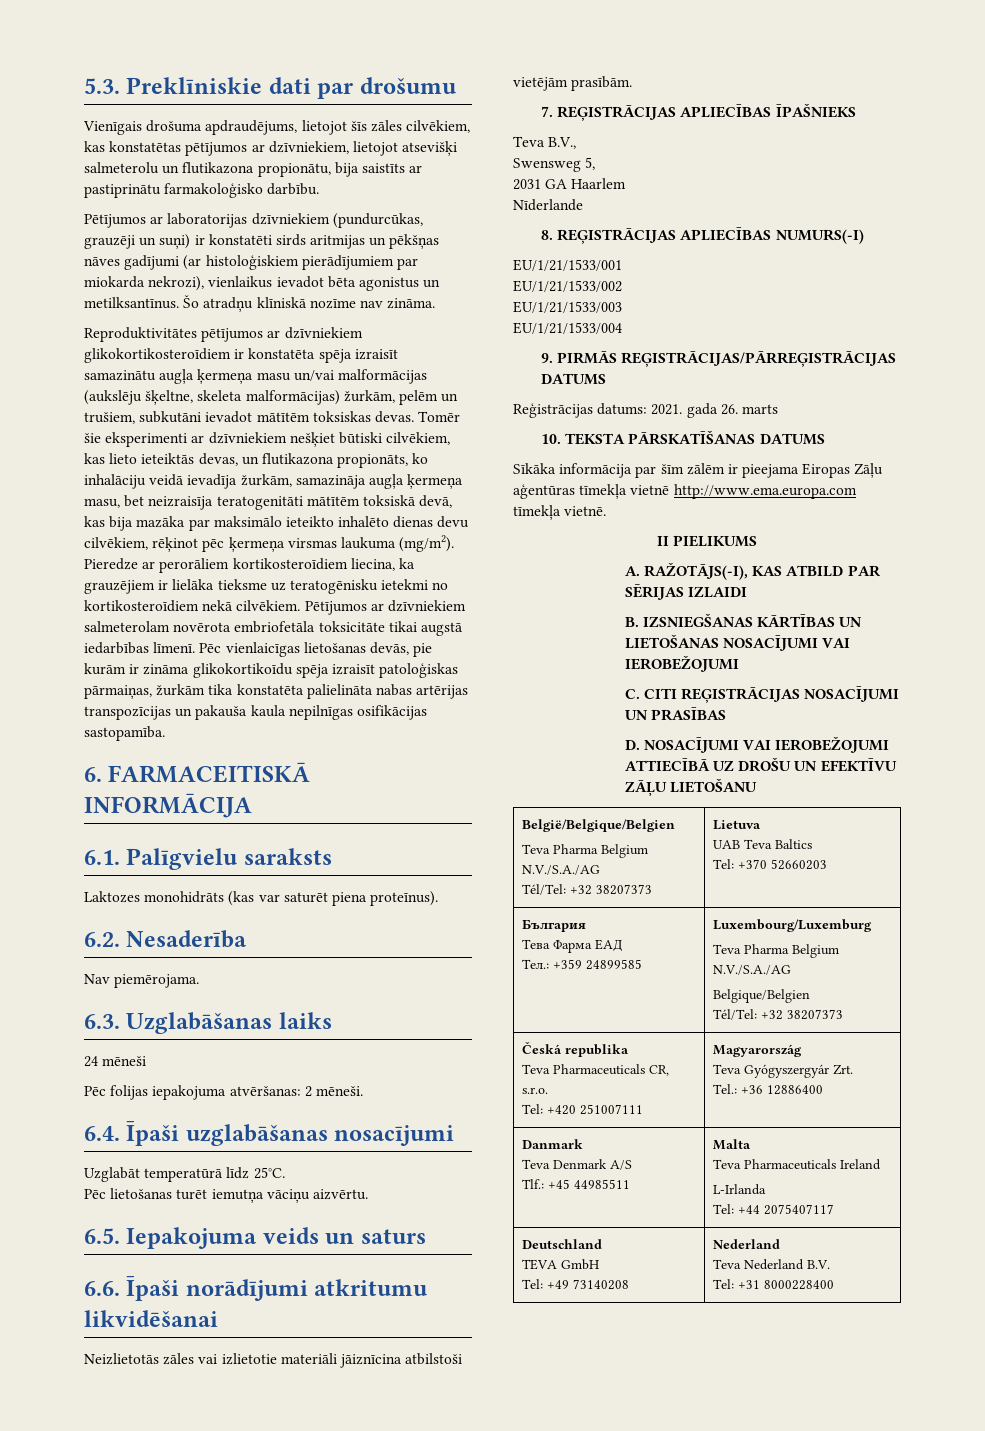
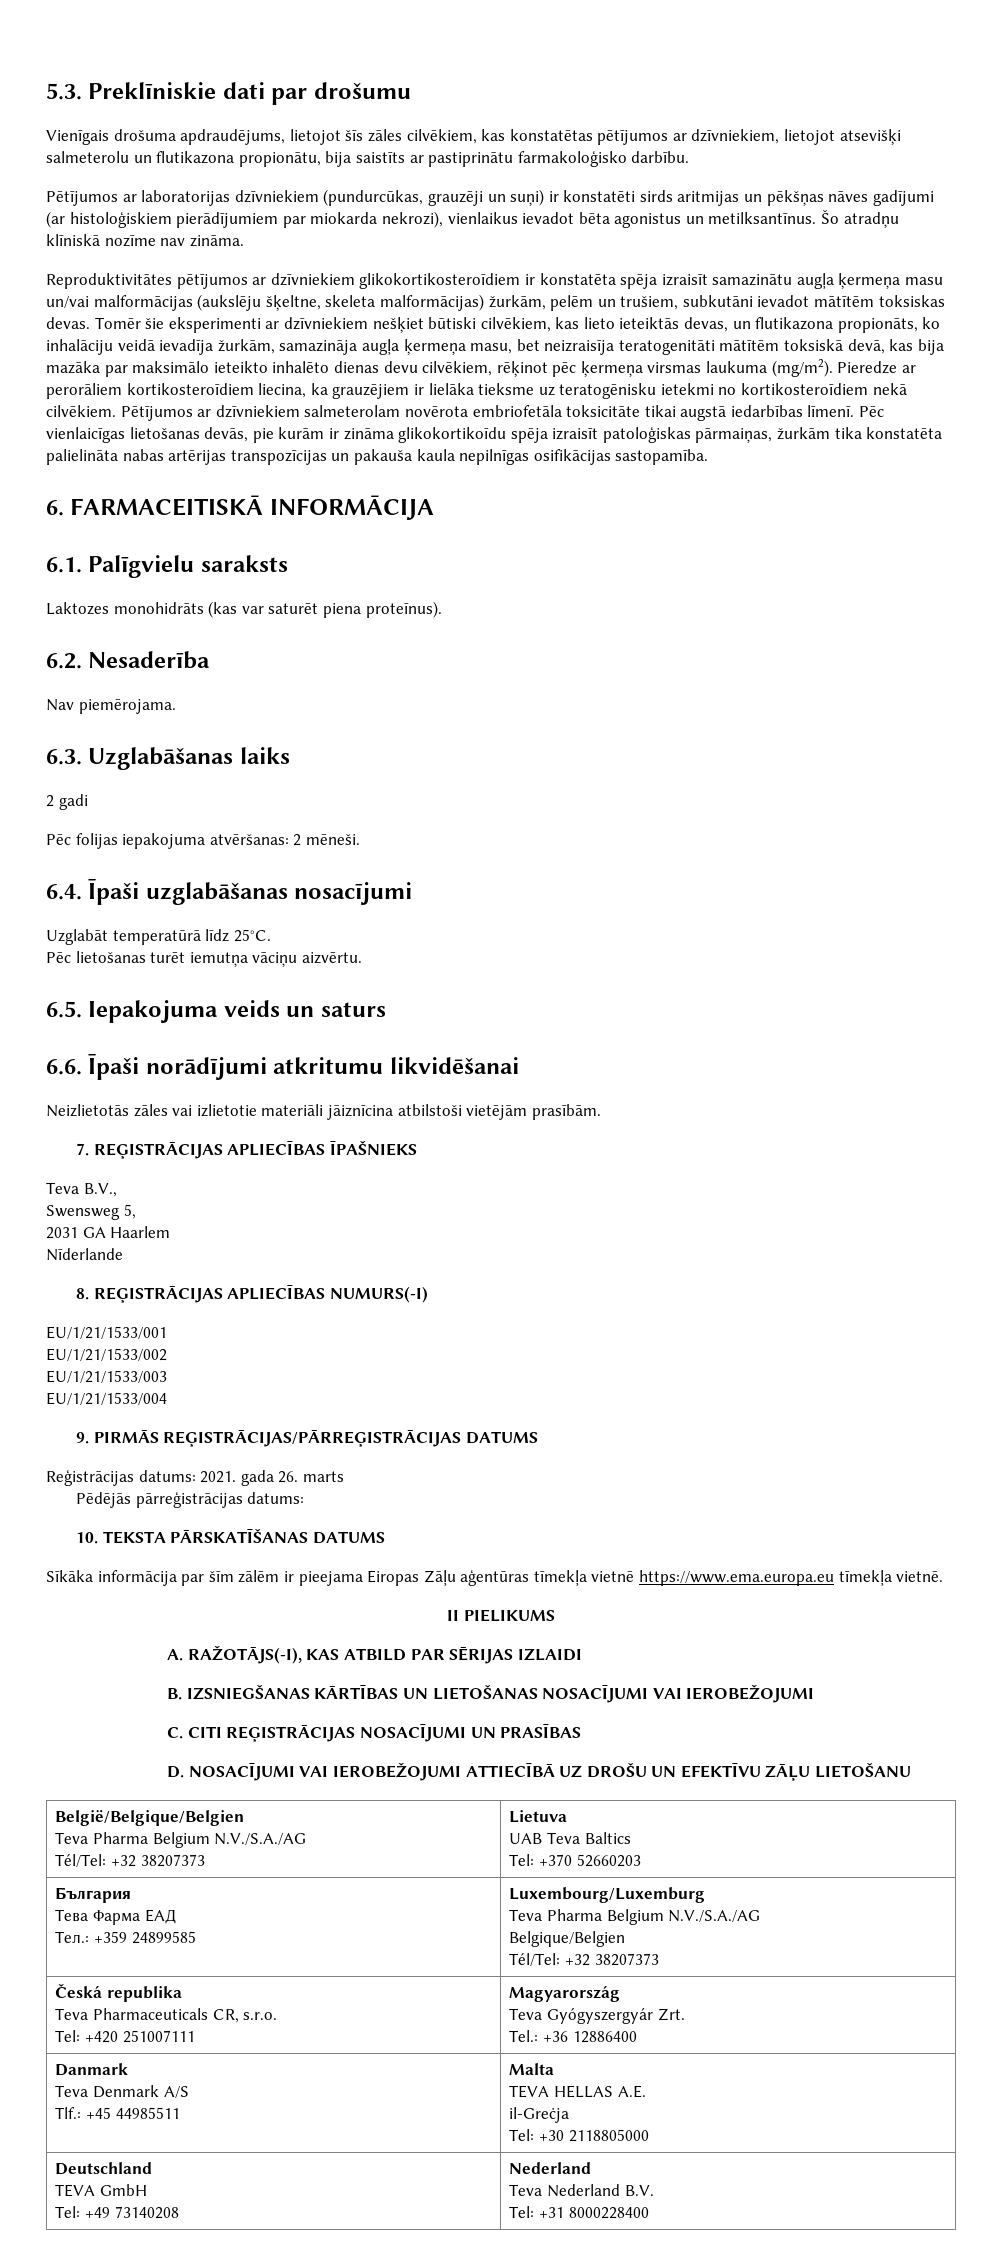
- 24 mēneši
+ 2 gadi
+ Pēdējās pārreģistrācijas datums:
- Sīkāka informācija par šīm zālēm ir pieejama Eiropas Zāļu aģentūras tīmekļa vietnē http://www.ema.europa.com tīmekļa vietnē.
+ Sīkāka informācija par šīm zālēm ir pieejama Eiropas Zāļu aģentūras tīmekļa vietnē https://www.ema.europa.eu tīmekļa vietnē.
  Danmark
  Teva Denmark A/S
  Tlf.: +45 44985511 | Malta
- Teva Pharmaceuticals Ireland
- L-Irlanda
- Tel: +44 2075407117
+ TEVA HELLAS Α.Ε.
+ il-Greċja
+ Tel: +30 2118805000

